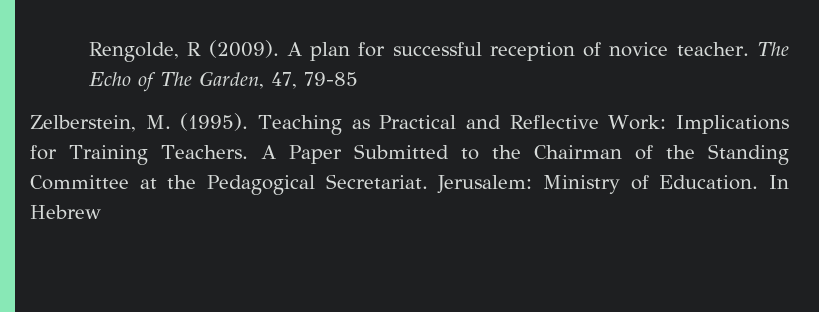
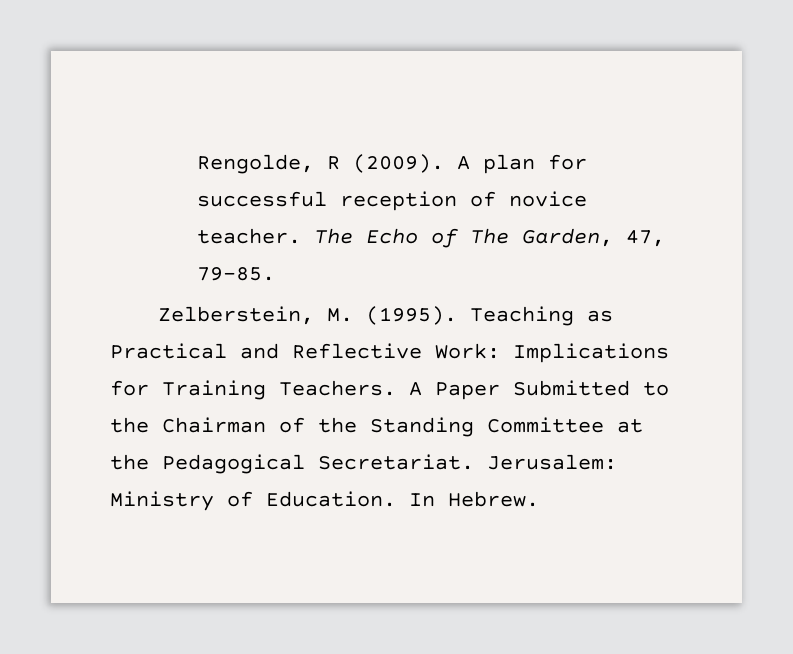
- The Echo of The Garden, 47, 79-85
+ The Echo of The Garden, 47, 79-85.
- In Hebrew
+ In Hebrew.

